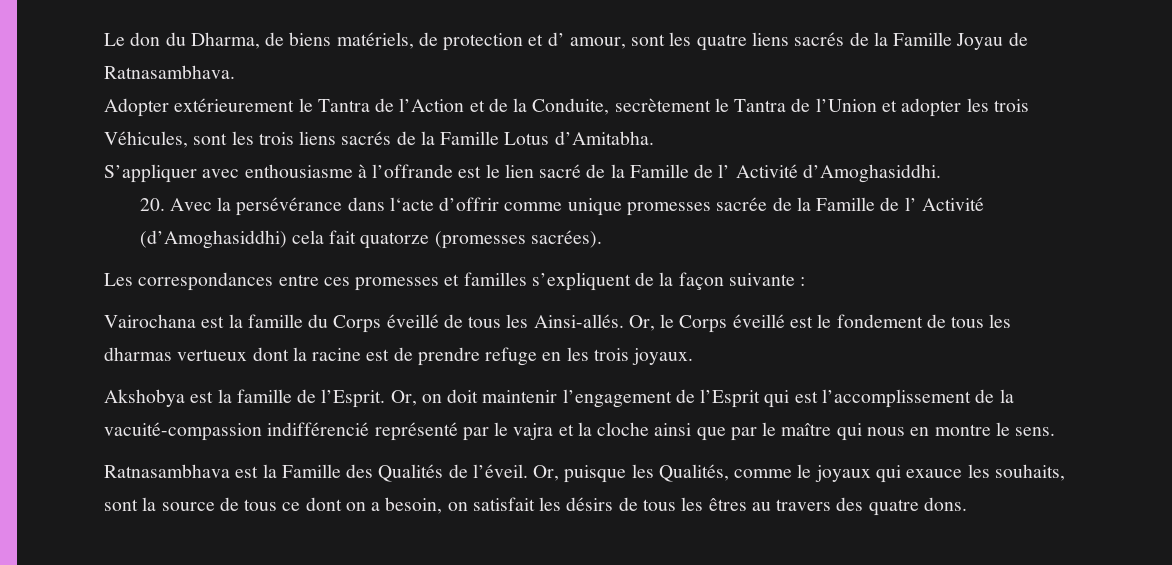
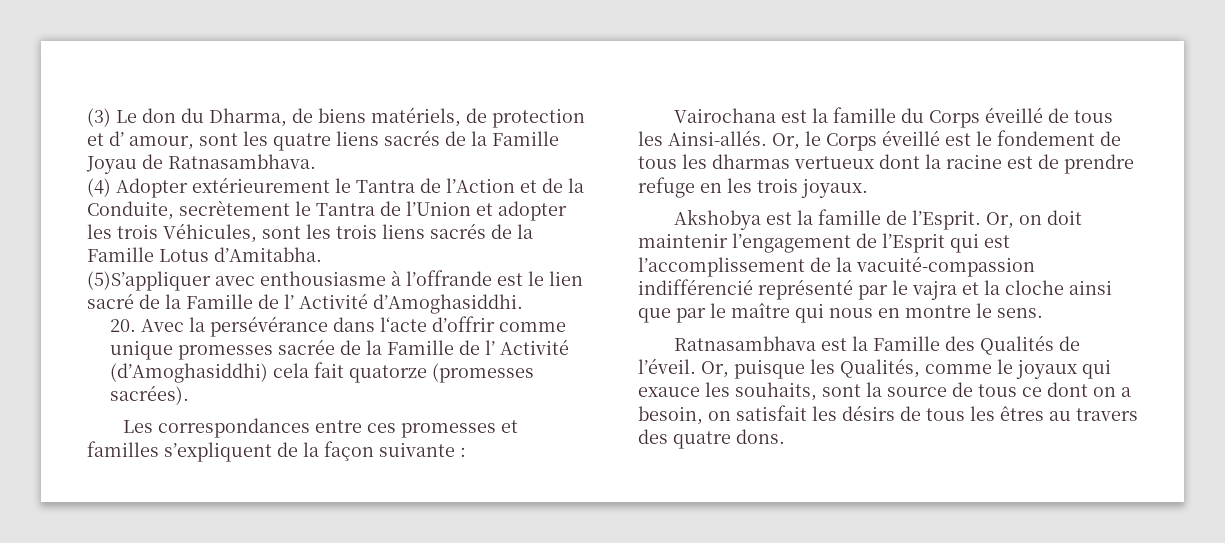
- Le don du Dharma, de biens matériels, de protection et d’ amour, sont les quatre liens sacrés de la Famille Joyau de Ratnasambhava.
+ (3) Le don du Dharma, de biens matériels, de protection et d’ amour, sont les quatre liens sacrés de la Famille Joyau de Ratnasambhava.
- Adopter extérieurement le Tantra de l’Action et de la Conduite, secrètement le Tantra de l’Union et adopter les trois Véhicules, sont les trois liens sacrés de la Famille Lotus d’Amitabha.
+ (4) Adopter extérieurement le Tantra de l’Action et de la Conduite, secrètement le Tantra de l’Union et adopter les trois Véhicules, sont les trois liens sacrés de la Famille Lotus d’Amitabha.
- S’appliquer avec enthousiasme à l’offrande est le lien sacré de la Famille de l’ Activité d’Amoghasiddhi.
+ (5)S’appliquer avec enthousiasme à l’offrande est le lien sacré de la Famille de l’ Activité d’Amoghasiddhi.

